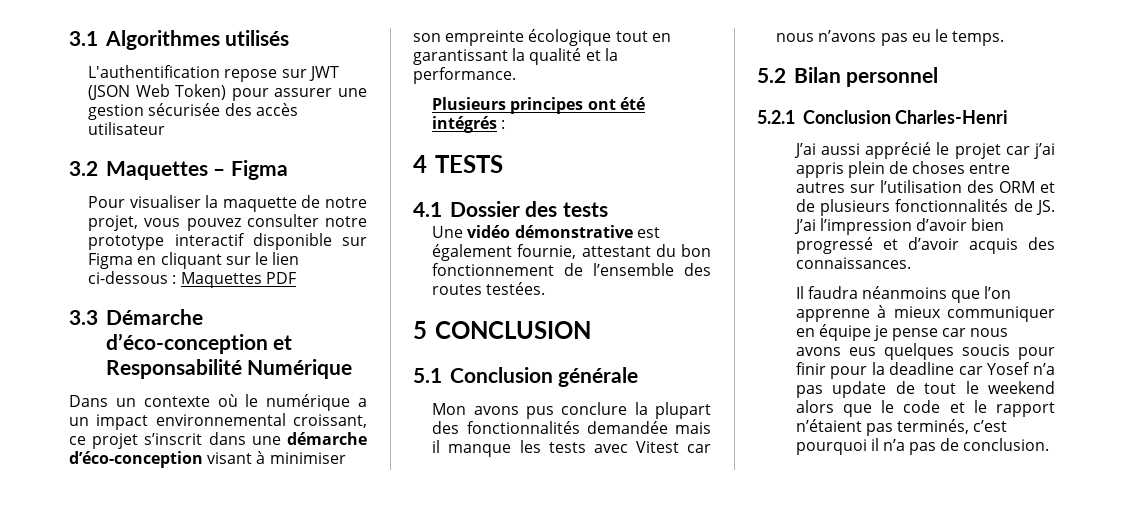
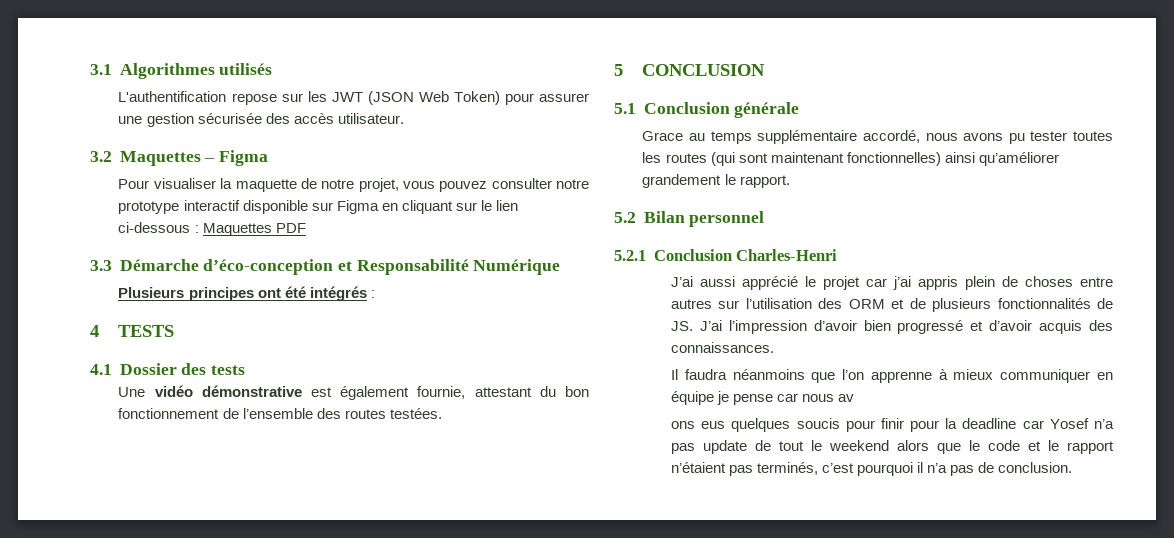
- L'authentification repose sur JWT (JSON Web Token) pour assurer une gestion sécurisée des accès utilisateur
+ L'authentification repose sur les JWT (JSON Web Token) pour assurer une gestion sécurisée des accès utilisateur.
- Dans un contexte où le numérique a un impact environnemental croissant, ce projet s’inscrit dans une démarche d’éco-conception visant à minimiser son empreinte écologique tout en garantissant la qualité et la performance.
- Mon avons pus conclure la plupart des fonctionnalités demandée mais il manque les tests avec Vitest car nous n’avons pas eu le temps.
+ Grace au temps supplémentaire accordé, nous avons pu tester toutes les routes (qui sont maintenant fonctionnelles) ainsi qu’améliorer grandement le rapport.
- Il faudra néanmoins que l’on apprenne à mieux communiquer en équipe je pense car nous avons eus quelques soucis pour finir pour la deadline car Yosef n’a pas update de tout le weekend alors que le code et le rapport n’étaient pas terminés, c’est pourquoi il n’a pas de conclusion.
+ Il faudra néanmoins que l’on apprenne à mieux communiquer en équipe je pense car nous av
+ ons eus quelques soucis pour finir pour la deadline car Yosef n’a pas update de tout le weekend alors que le code et le rapport n’étaient pas terminés, c’est pourquoi il n’a pas de conclusion.

